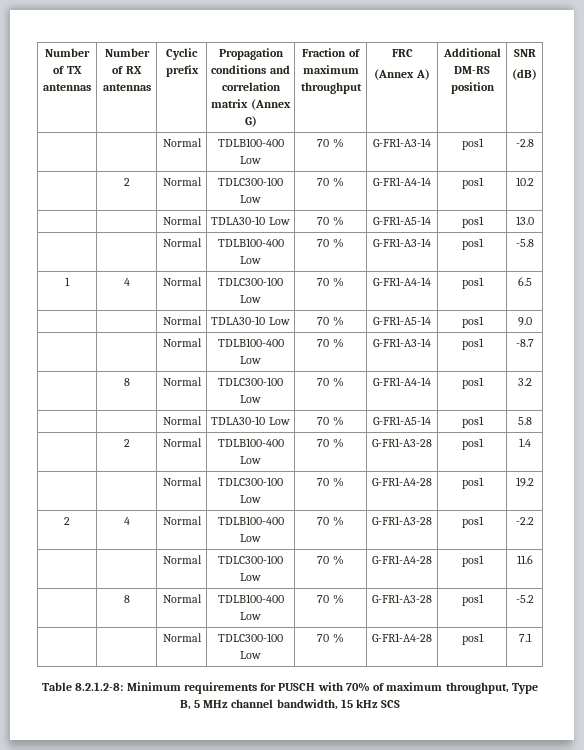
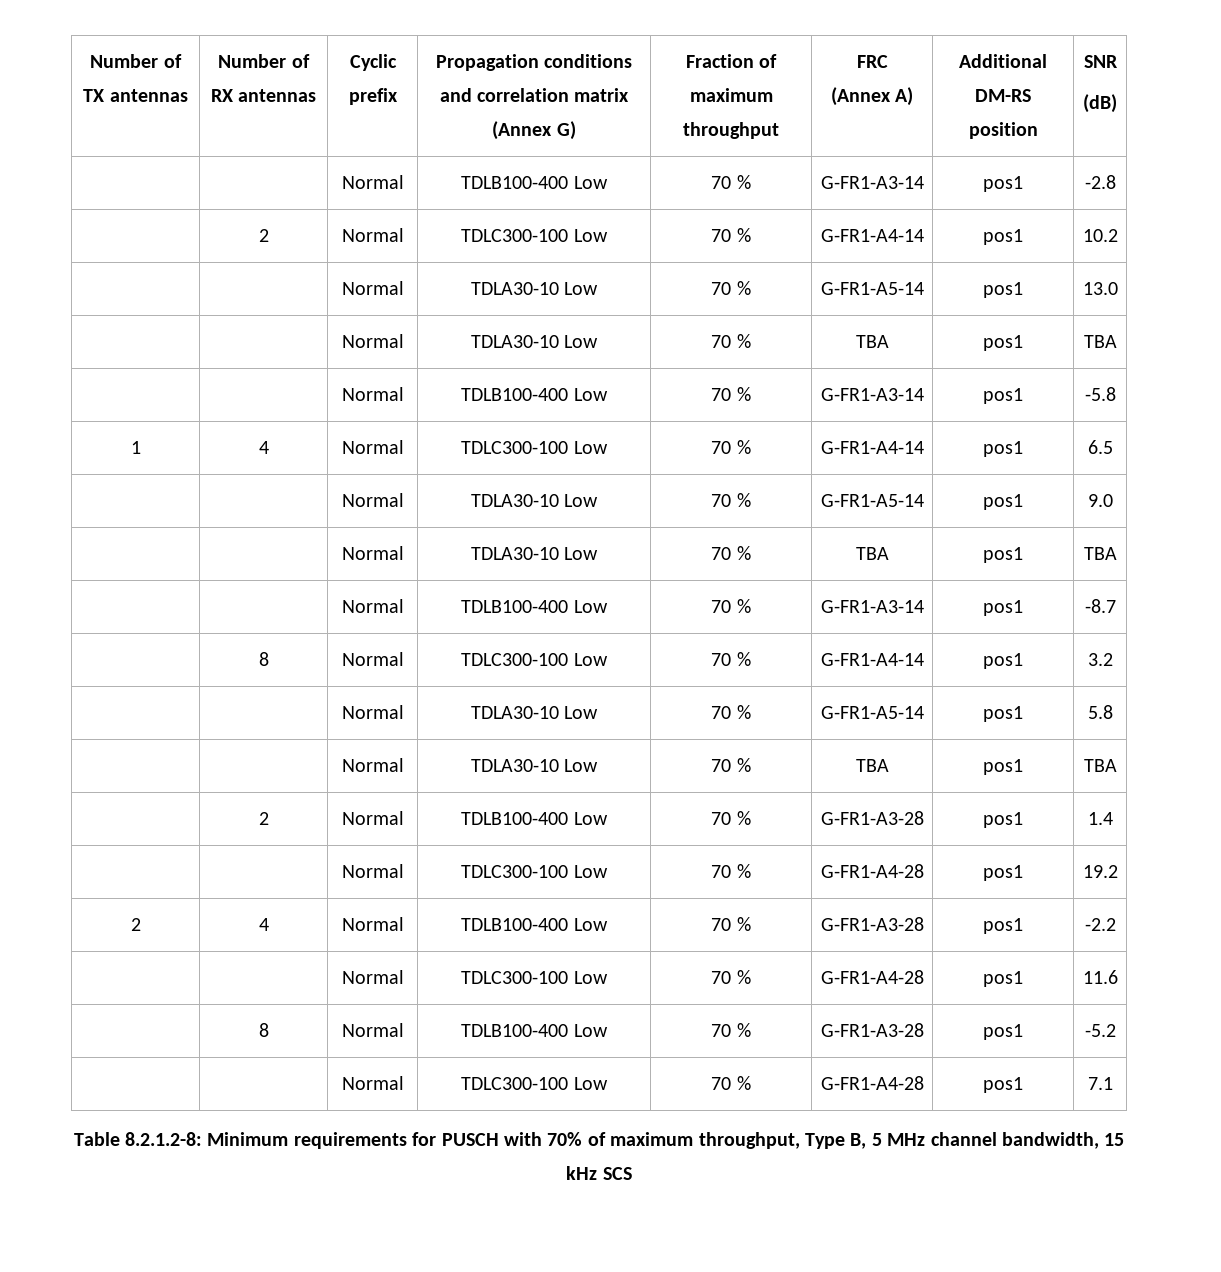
  | | Normal | TDLA30-10 Low | 70 % | G-FR1-A5-14 | pos1 | 13.0
+ | | Normal | TDLA30-10 Low | 70 % | TBA | pos1 | TBA
  | | Normal | TDLA30-10 Low | 70 % | G-FR1-A5-14 | pos1 | 9.0
+ | | Normal | TDLA30-10 Low | 70 % | TBA | pos1 | TBA
  | | Normal | TDLA30-10 Low | 70 % | G-FR1-A5-14 | pos1 | 5.8
+ | | Normal | TDLA30-10 Low | 70 % | TBA | pos1 | TBA

